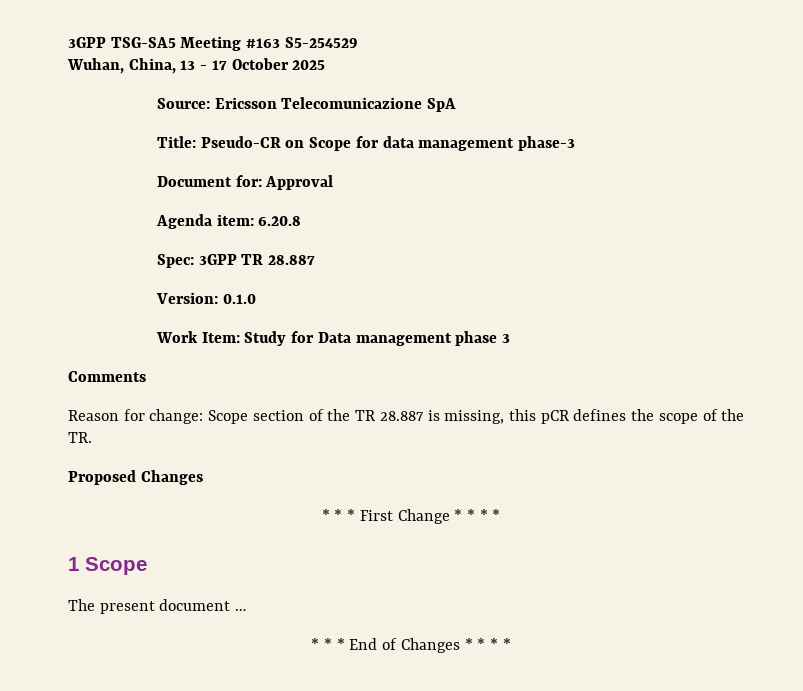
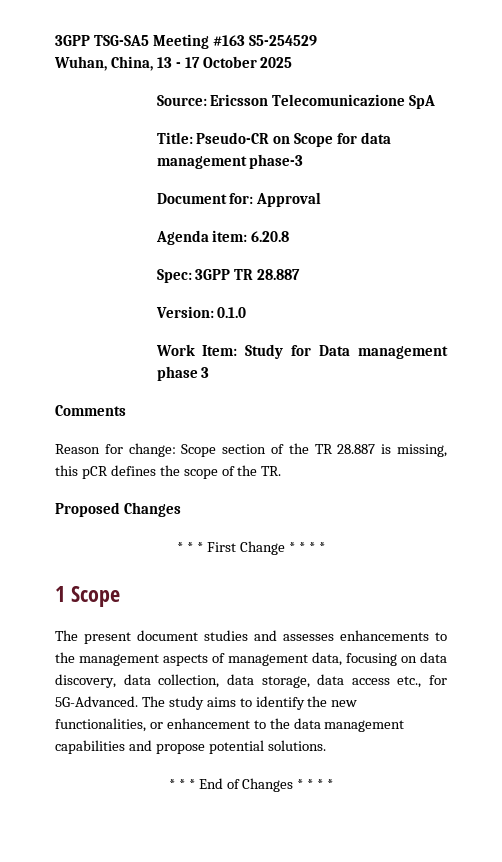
- The present document …
+ The present document studies and assesses enhancements to the management aspects of management data, focusing on data discovery, data collection, data storage, data access etc., for 5G-Advanced. The study aims to identify the new functionalities, or enhancement to the data management capabilities and propose potential solutions.

